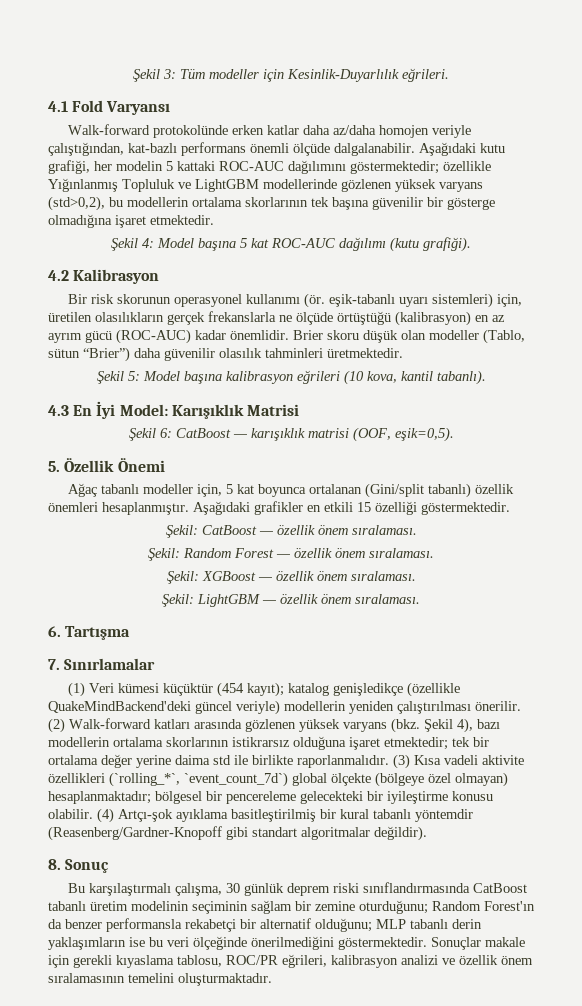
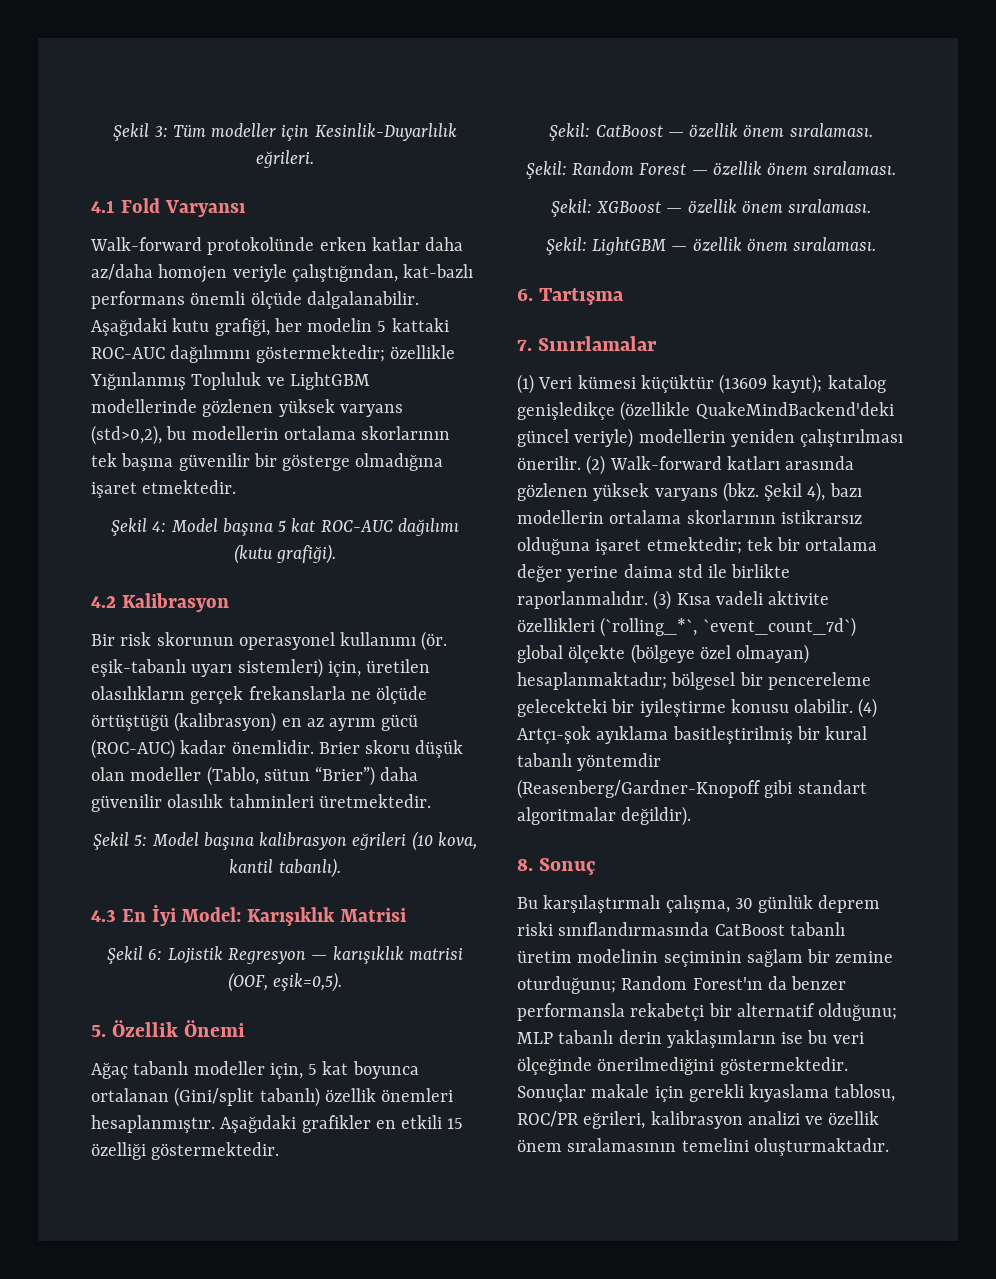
- Şekil 6: CatBoost — karışıklık matrisi (OOF, eşik=0,5).
+ Şekil 6: Lojistik Regresyon — karışıklık matrisi (OOF, eşik=0,5).
- (1) Veri kümesi küçüktür (454 kayıt); katalog genişledikçe (özellikle QuakeMindBackend'deki güncel veriyle) modellerin yeniden çalıştırılması önerilir.
+ (1) Veri kümesi küçüktür (13609 kayıt); katalog genişledikçe (özellikle QuakeMindBackend'deki güncel veriyle) modellerin yeniden çalıştırılması önerilir.

